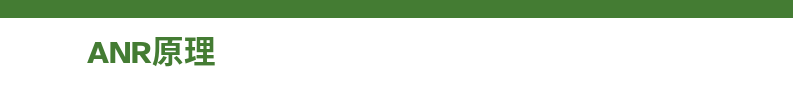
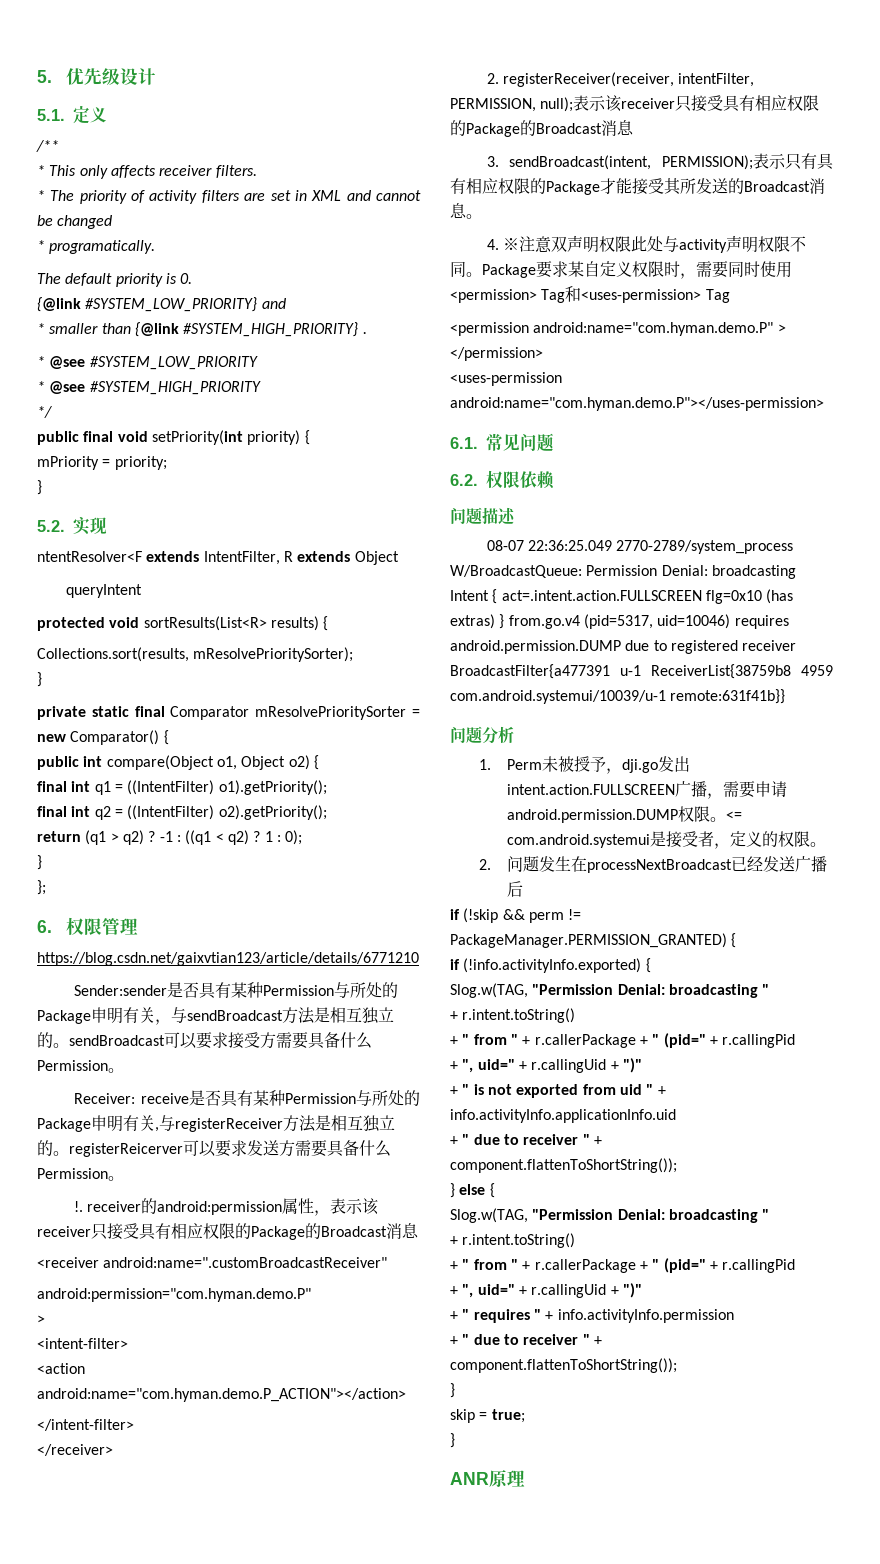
+ 5.优先级设计
+ 5.1.定义
+ /**
+ * This only affects receiver filters.
+ * The priority of activity filters are set in XML and cannot be changed
+ * programatically.
+ The default priority is 0.
+ {@link #SYSTEM_LOW_PRIORITY} and
+ * smaller than {@link #SYSTEM_HIGH_PRIORITY} .
+ * @see #SYSTEM_LOW_PRIORITY
+ * @see #SYSTEM_HIGH_PRIORITY
+ */
+ public final void setPriority(int priority) {
+ mPriority = priority;
+ }
+ 5.2.实现
+ ntentResolver<F extends IntentFilter, R extends Object
+ queryIntent
+ protected void sortResults(List<R> results) {
+ Collections.sort(results, mResolvePrioritySorter);
+ }
+ private static final Comparator mResolvePrioritySorter = new Comparator() {
+ public int compare(Object o1, Object o2) {
+ final int q1 = ((IntentFilter) o1).getPriority();
+ final int q2 = ((IntentFilter) o2).getPriority();
+ return (q1 > q2) ? -1 : ((q1 < q2) ? 1 : 0);
+ }
+ };
+ 6.权限管理
+ https://blog.csdn.net/gaixvtian123/article/details/6771210
+ Sender:sender是否具有某种Permission与所处的Package申明有关，与sendBroadcast方法是相互独立的。sendBroadcast可以要求接受方需要具备什么Permission。
+ Receiver: receive是否具有某种Permission与所处的Package申明有关,与registerReceiver方法是相互独立的。registerReicerver可以要求发送方需要具备什么Permission。
+ !. receiver的android:permission属性，表示该receiver只接受具有相应权限的Package的Broadcast消息
+ <receiver android:name=".customBroadcastReceiver"
+ android:permission="com.hyman.demo.P"
+ >
+ <intent-filter>
+ <action android:name="com.hyman.demo.P_ACTION"></action>
+ </intent-filter>
+ </receiver>
+ 2. registerReceiver(receiver, intentFilter, PERMISSION, null);表示该receiver只接受具有相应权限的Package的Broadcast消息
+ 3. sendBroadcast(intent, PERMISSION);表示只有具有相应权限的Package才能接受其所发送的Broadcast消息。
+ 4. ※注意双声明权限此处与activity声明权限不同。Package要求某自定义权限时，需要同时使用<permission> Tag和<uses-permission> Tag
+ <permission android:name="com.hyman.demo.P" > </permission>
+ <uses-permission android:name="com.hyman.demo.P"></uses-permission>
+ 6.1.常见问题
+ 6.2.权限依赖
+ 问题描述
+ 08-07 22:36:25.049 2770-2789/system_process W/BroadcastQueue: Permission Denial: broadcasting Intent { act=.intent.action.FULLSCREEN flg=0x10 (has extras) } from.go.v4 (pid=5317, uid=10046) requires android.permission.DUMP due to registered receiver BroadcastFilter{a477391 u-1 ReceiverList{38759b8 4959 com.android.systemui/10039/u-1 remote:631f41b}}
+ 问题分析
+ 1. Perm未被授予，dji.go发出intent.action.FULLSCREEN广播，需要申请android.permission.DUMP权限。<= com.android.systemui是接受者，定义的权限。
+ 2.问题发生在processNextBroadcast已经发送广播后
+ if (!skip && perm != PackageManager.PERMISSION_GRANTED) {
+ if (!info.activityInfo.exported) {
+ Slog.w(TAG, "Permission Denial: broadcasting "
+ + r.intent.toString()
+ + " from " + r.callerPackage + " (pid=" + r.callingPid
+ + ", uid=" + r.callingUid + ")"
+ + " is not exported from uid " + info.activityInfo.applicationInfo.uid
+ + " due to receiver " + component.flattenToShortString());
+ } else {
+ Slog.w(TAG, "Permission Denial: broadcasting "
+ + r.intent.toString()
+ + " from " + r.callerPackage + " (pid=" + r.callingPid
+ + ", uid=" + r.callingUid + ")"
+ + " requires " + info.activityInfo.permission
+ + " due to receiver " + component.flattenToShortString());
+ }
+ skip = true;
+ }

